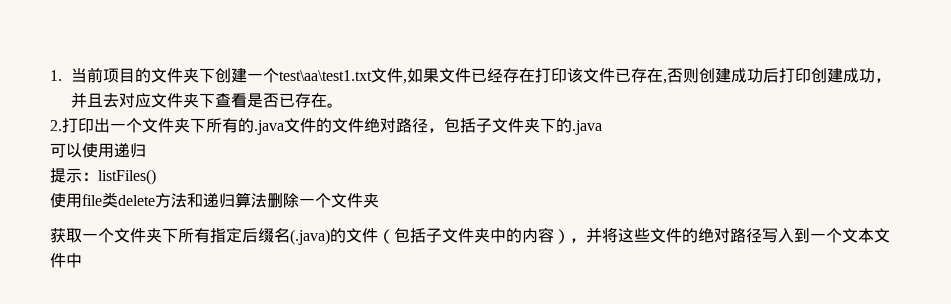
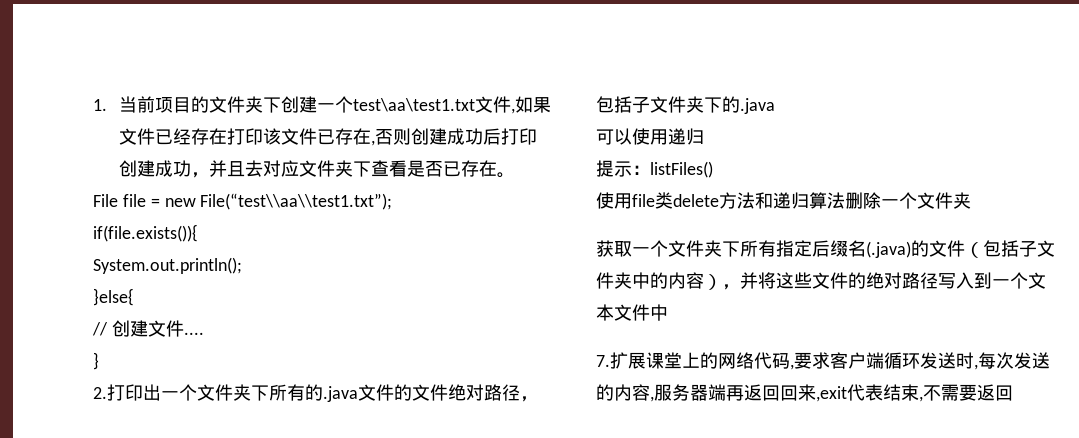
+ File file = new File(“test\\aa\\test1.txt”);
+ if(file.exists()){
+ System.out.println();
+ }else{
+ // 创建文件....
+ }
+ 7.扩展课堂上的网络代码,要求客户端循环发送时,每次发送的内容,服务器端再返回回来,exit代表结束,不需要返回

